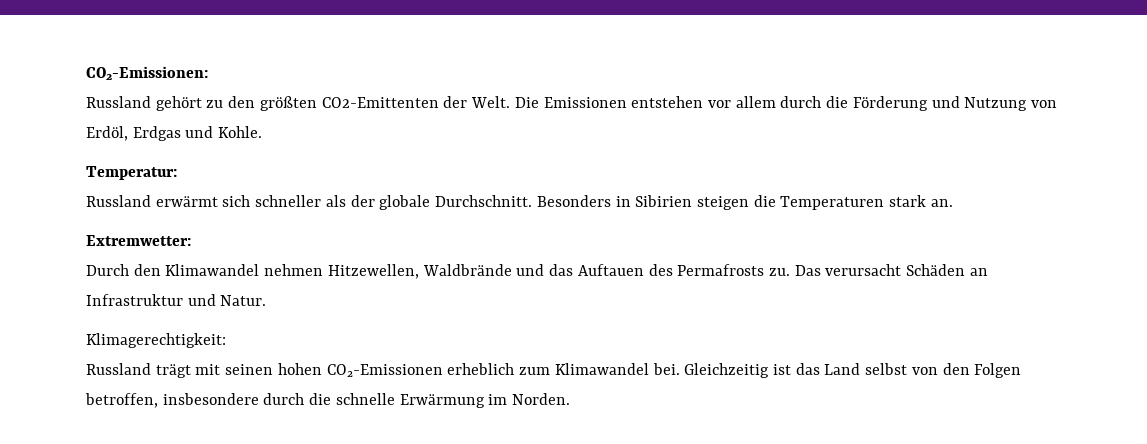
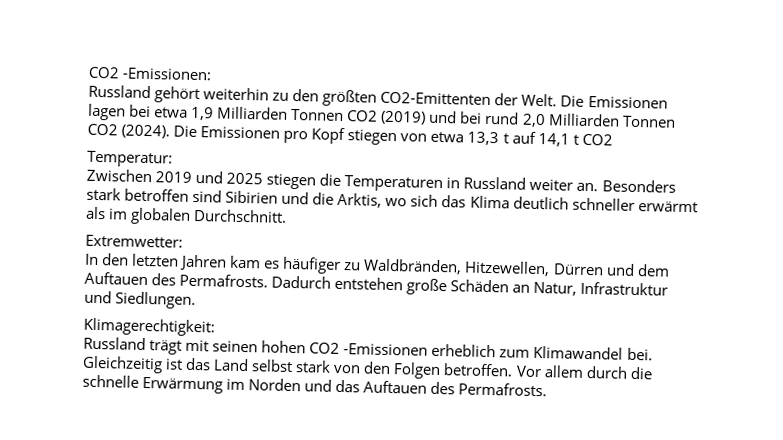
- CO₂-Emissionen:
+ CO2 -Emissionen:
- Russland gehört zu den größten CO2-Emittenten der Welt.
+ Russland gehört weiterhin zu den größten CO2-Emittenten der Welt.
- Die Emissionen entstehen vor allem durch die Förderung und Nutzung von Erdöl, Erdgas und Kohle.
+ Die Emissionen lagen bei etwa 1,9 Milliarden Tonnen CO2 (2019) und bei rund 2,0 Milliarden Tonnen CO2 (2024). Die Emissionen pro Kopf stiegen von etwa 13,3 t auf 14,1 t CO2
  Temperatur:
- Russland erwärmt sich schneller als der globale Durchschnitt. Besonders in Sibirien steigen die Temperaturen stark an.
+ Zwischen 2019 und 2025 stiegen die Temperaturen in Russland weiter an. Besonders stark betroffen sind Sibirien und die Arktis, wo sich das Klima deutlich schneller erwärmt als im globalen Durchschnitt.
  Extremwetter:
- Durch den Klimawandel nehmen Hitzewellen, Waldbrände und das Auftauen des Permafrosts zu. Das verursacht Schäden an Infrastruktur und Natur.
+ In den letzten Jahren kam es häufiger zu Waldbränden, Hitzewellen, Dürren und dem Auftauen des Permafrosts. Dadurch entstehen große Schäden an Natur, Infrastruktur und Siedlungen.
- Russland trägt mit seinen hohen CO₂-Emissionen erheblich zum Klimawandel bei.
+ Russland trägt mit seinen hohen CO2 -Emissionen erheblich zum Klimawandel bei.
- Gleichzeitig ist das Land selbst von den Folgen betroffen, insbesondere durch die schnelle Erwärmung im Norden.
+ Gleichzeitig ist das Land selbst stark von den Folgen betroffen. Vor allem durch die schnelle Erwärmung im Norden und das Auftauen des Permafrosts.

